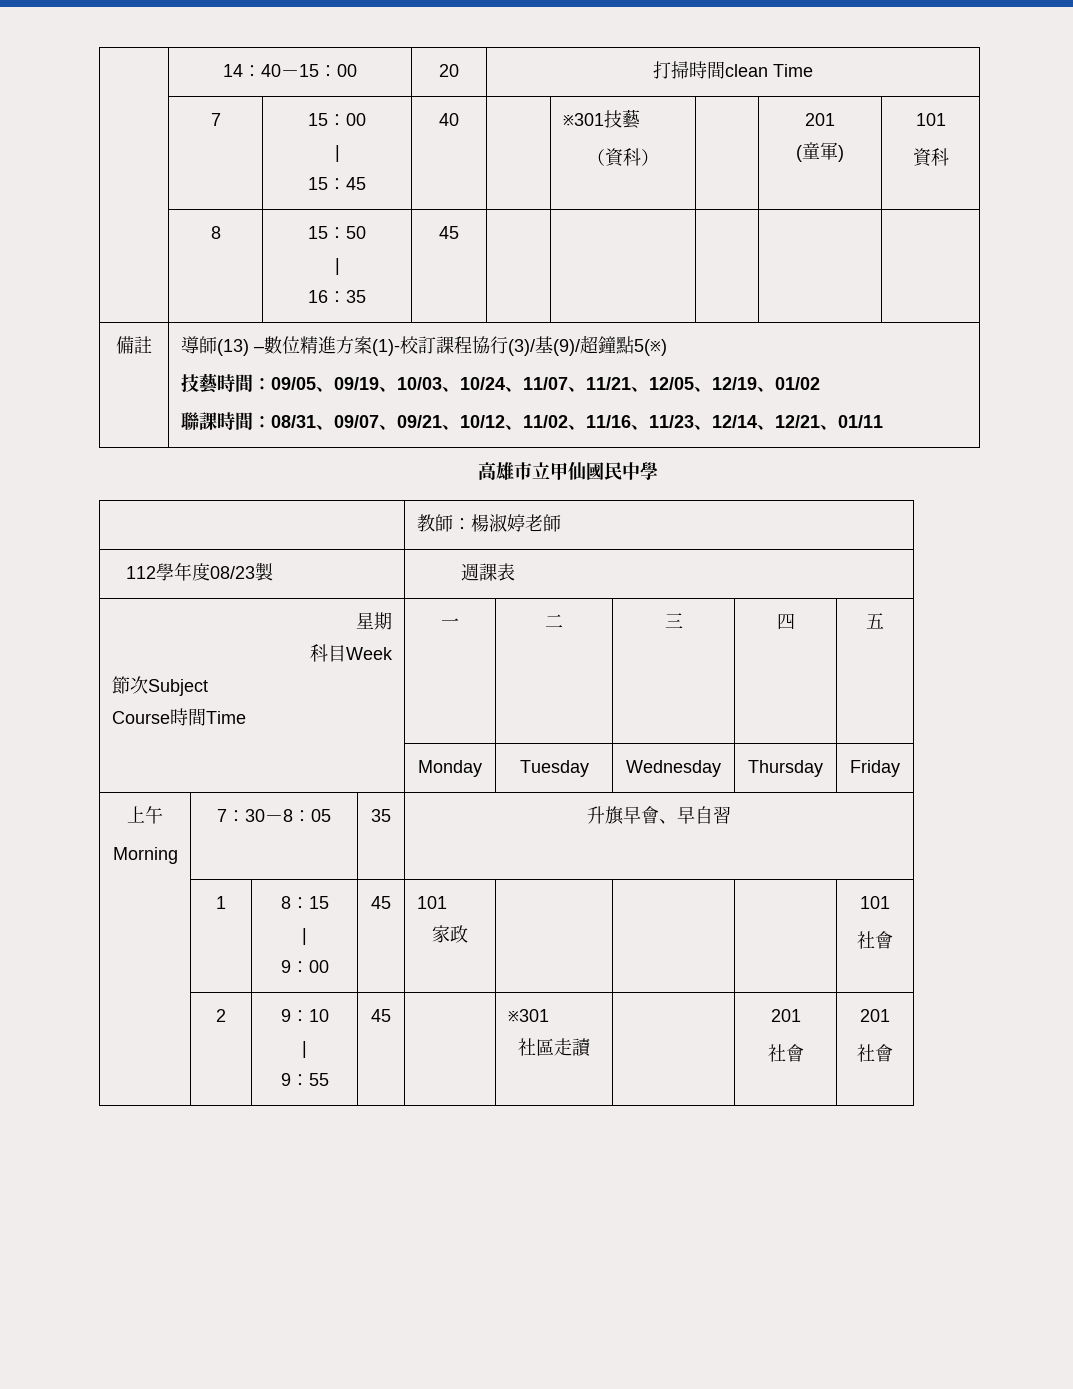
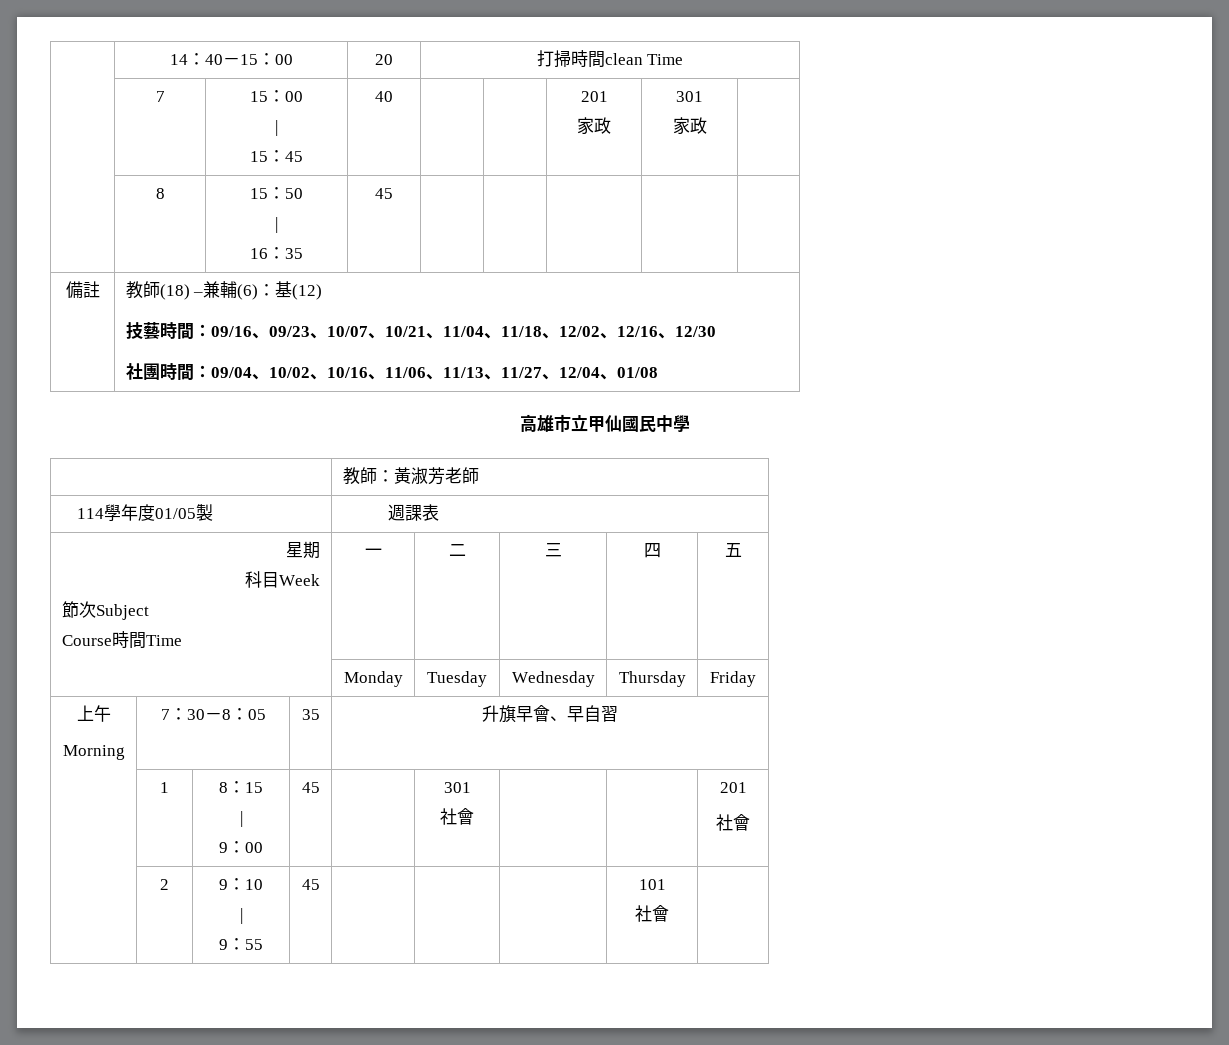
  | 7 | 15：00
  |
- 15：45 | 40 | | ※301技藝
- （資科） | | 201
- (童軍) | 101
- 資科
+ 15：45 | 40 | | | 201
+ 家政 | 301
+ 家政 |
- 導師(13) –數位精進方案(1)-校訂課程協行(3)/基(9)/超鐘點5(※)
- 技藝時間：09/05、09/19、10/03、10/24、11/07、11/21、12/05、12/19、01/02
- 聯課時間：08/31、09/07、09/21、10/12、11/02、11/16、11/23、12/14、12/21、01/11
+ 教師(18) –兼輔(6)：基(12)
+ 技藝時間：09/16、09/23、10/07、10/21、11/04、11/18、12/02、12/16、12/30
+ 社團時間：09/04、10/02、10/16、11/06、11/13、11/27、12/04、01/08
- | 教師：楊淑婷老師
+ | 教師：黃淑芳老師
- 112學年度08/23製 | 週課表
+ 114學年度01/05製 | 週課表
  | 1 | 8：15
  |
- 9：00 | 45 | 101
- 家政 | | | | 101
+ 9：00 | 45 | | 301
+ 社會 | | | 201
  | 2 | 9：10
  |
- 9：55 | 45 | | ※301
- 社區走讀 | | 201
- 社會 | 201
- 社會
+ 9：55 | 45 | | | | 101
+ 社會 |

